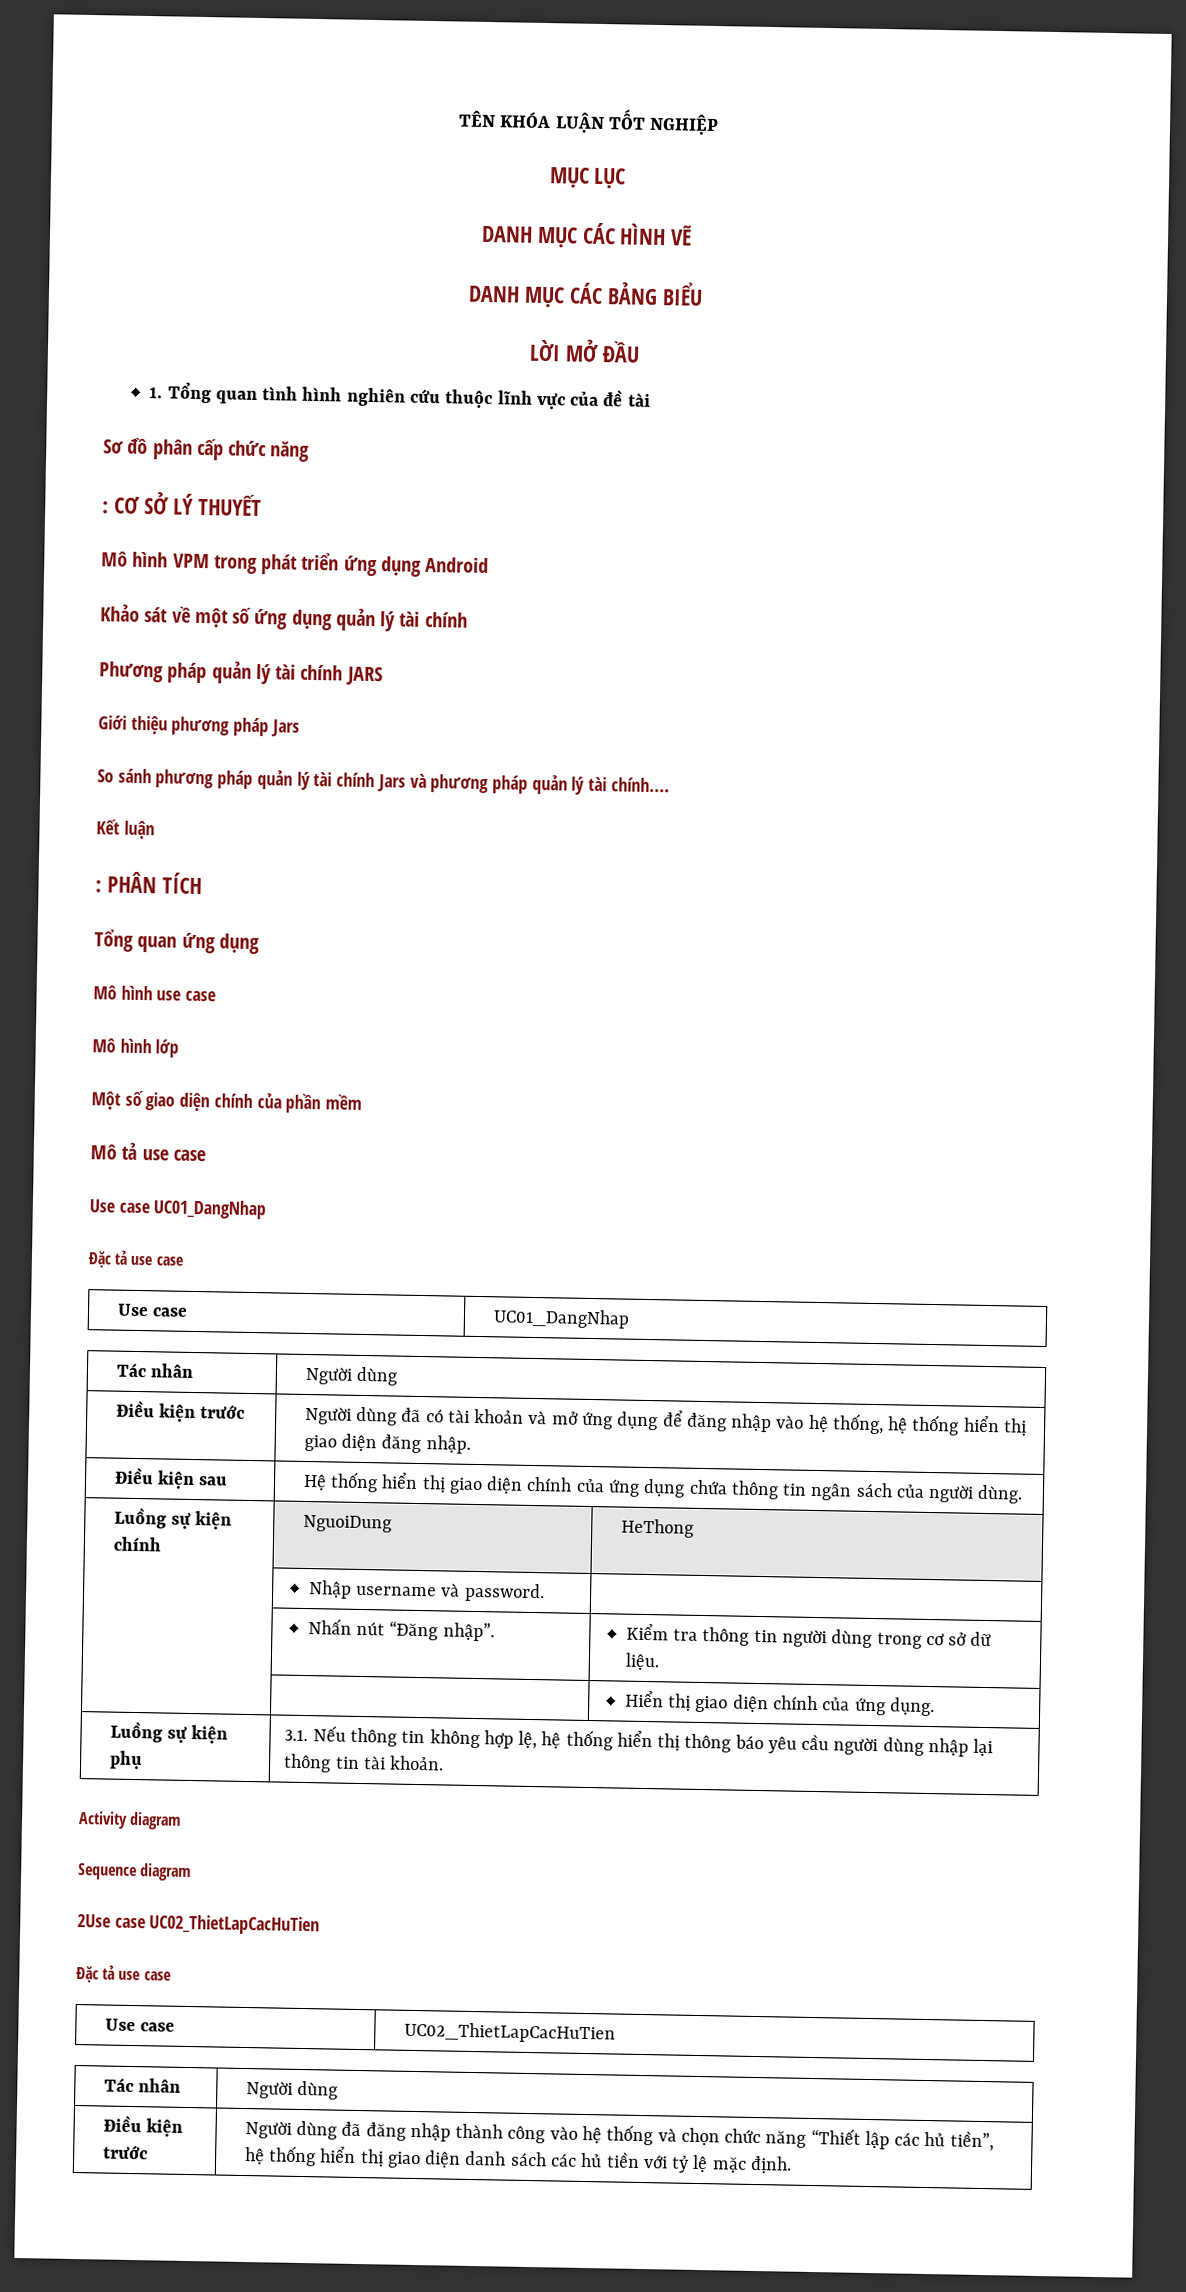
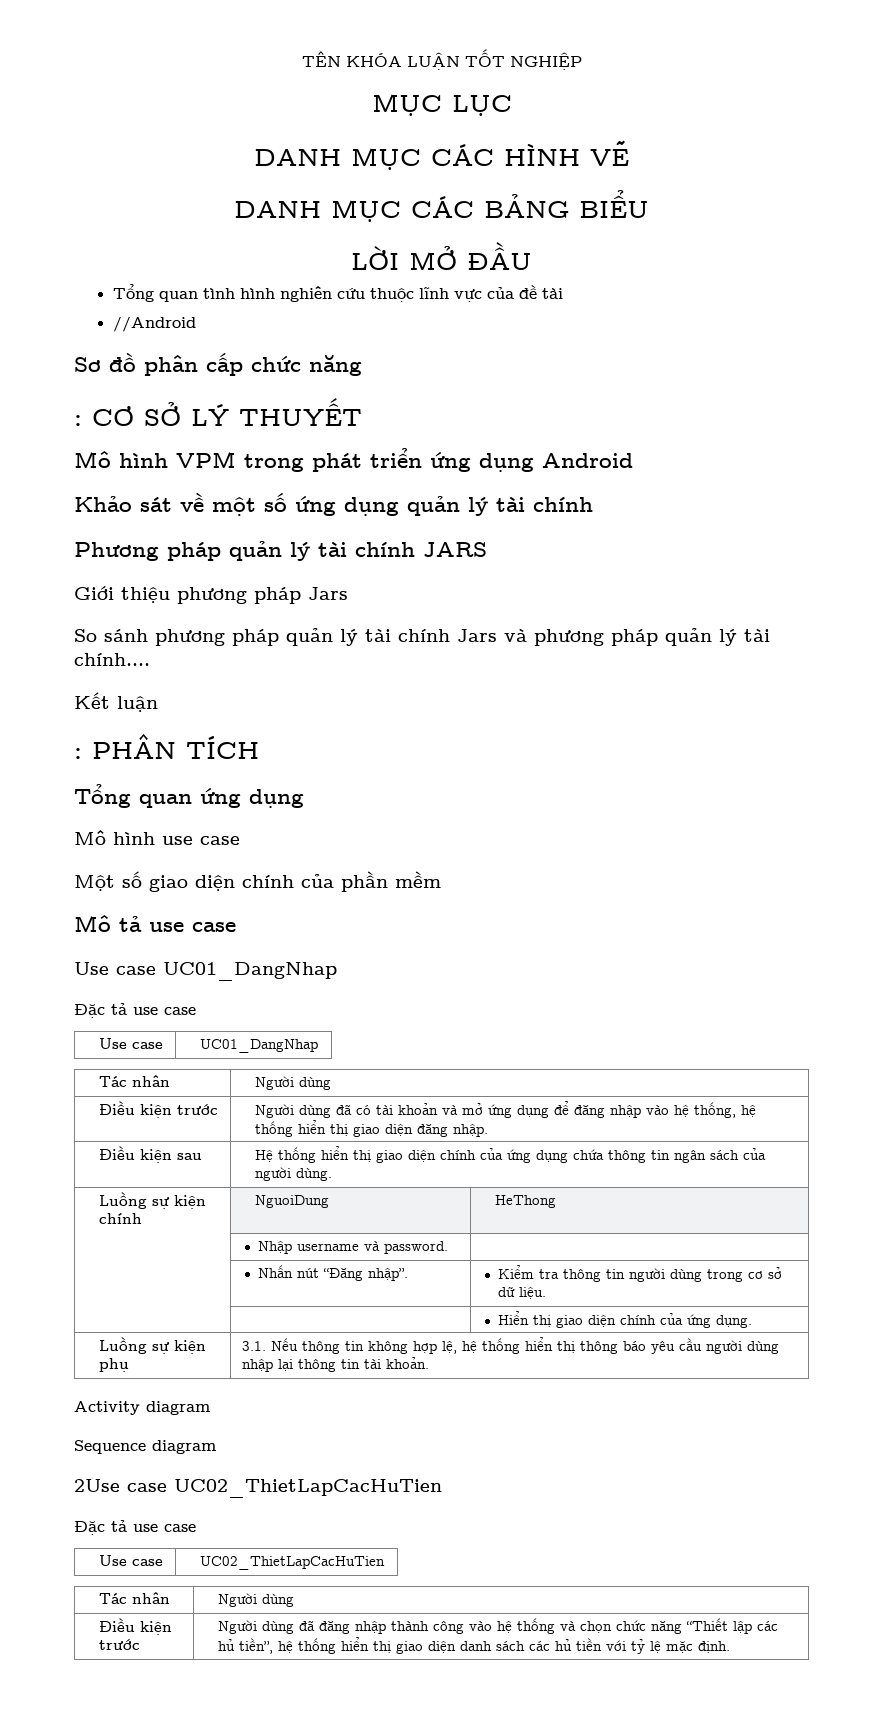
- 1. Tổng quan tình hình nghiên cứu thuộc lĩnh vực của đề tài
+ Tổng quan tình hình nghiên cứu thuộc lĩnh vực của đề tài
+ //Android
- Mô hình lớp

